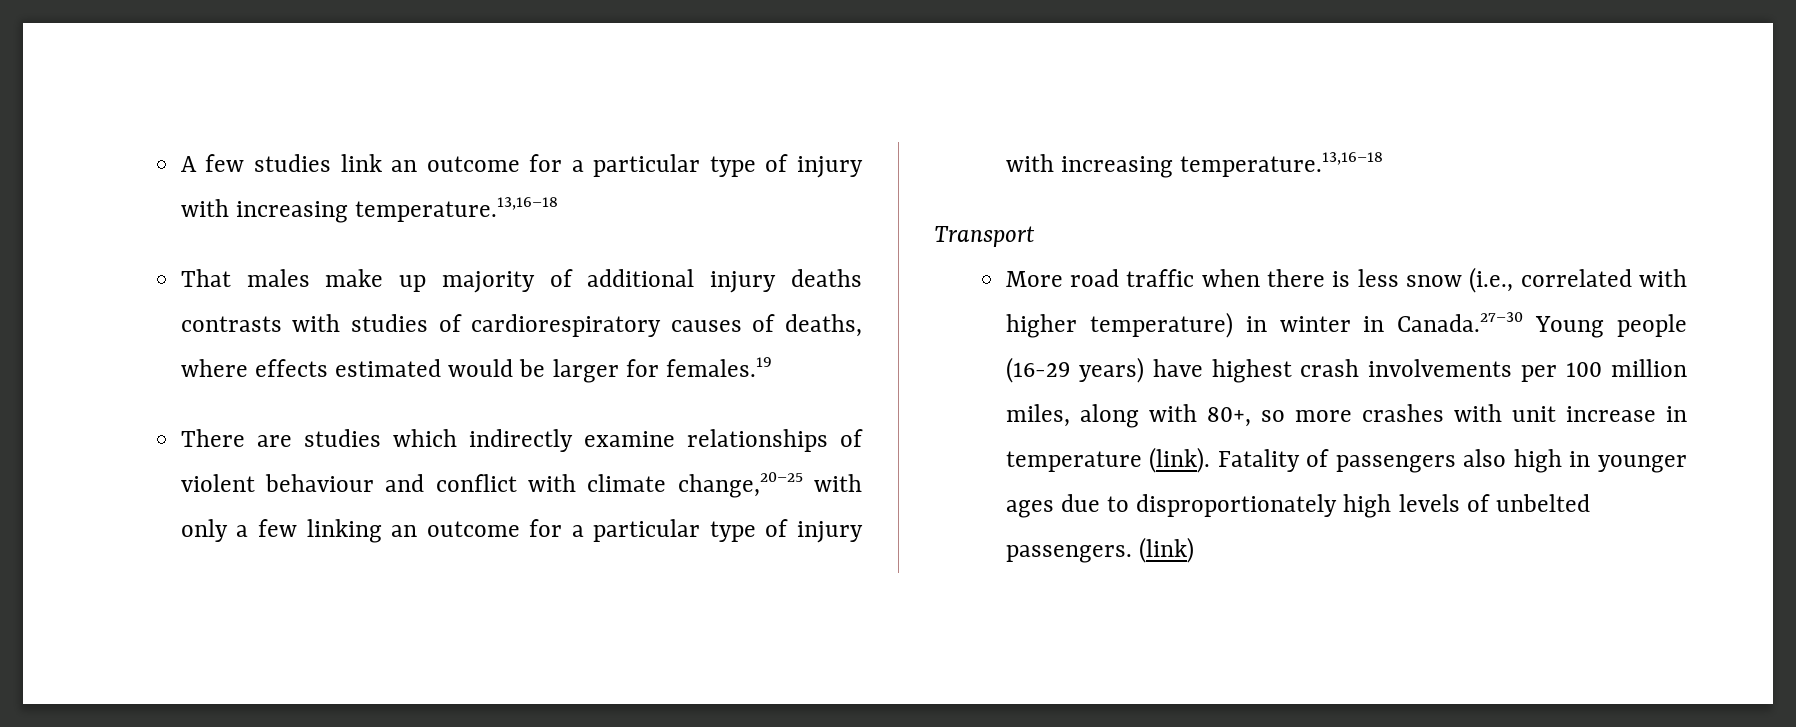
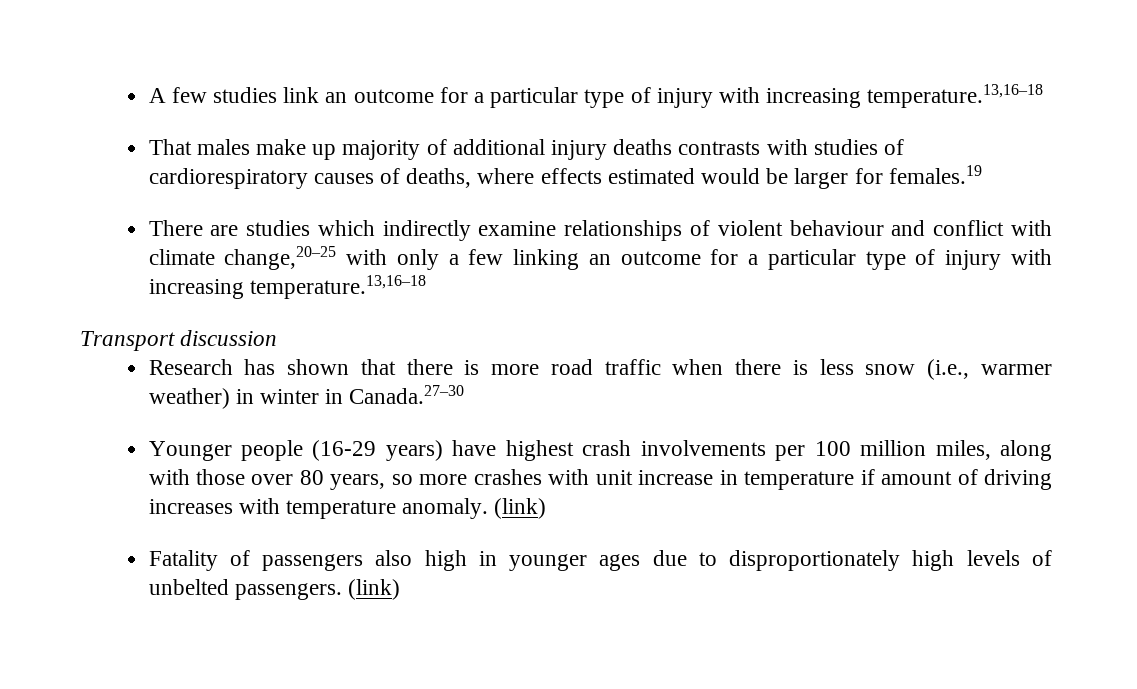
- Transport
- More road traffic when there is less snow (i.e., correlated with higher temperature) in winter in Canada.27–30 Young people (16-29 years) have highest crash involvements per 100 million miles, along with 80+, so more crashes with unit increase in temperature (link). Fatality of passengers also high in younger ages due to disproportionately high levels of unbelted passengers.
+ Transport discussion
+ Research has shown that there is more road traffic when there is less snow (i.e., warmer weather) in winter in Canada.27–30
+ Younger people (16-29 years) have highest crash involvements per 100 million miles, along with those over 80 years, so more crashes with unit increase in temperature if amount of driving increases with temperature anomaly. (link)
+ Fatality of passengers also high in younger ages due to disproportionately high levels of unbelted passengers.

